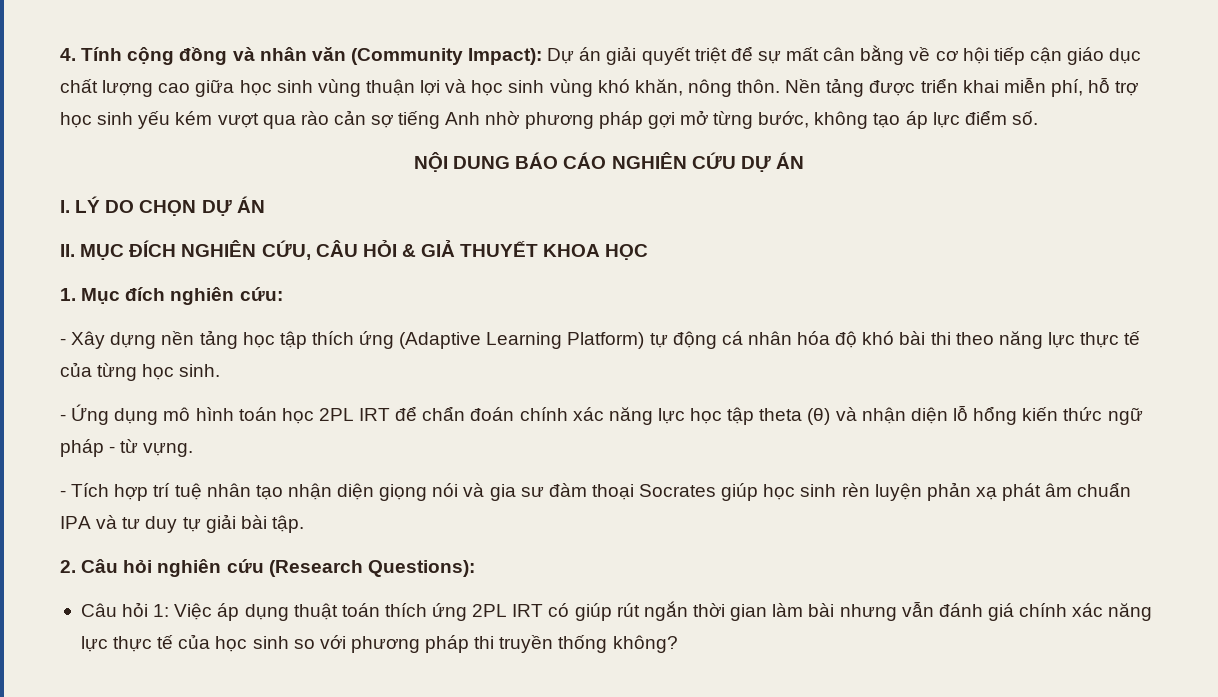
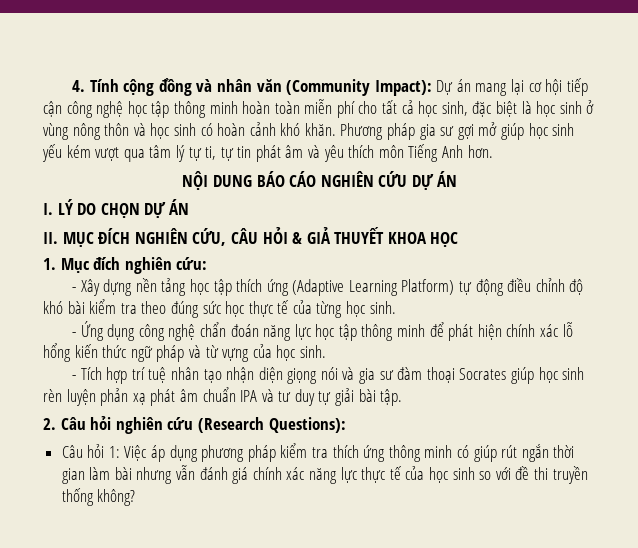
- 4. Tính cộng đồng và nhân văn (Community Impact): Dự án giải quyết triệt để sự mất cân bằng về cơ hội tiếp cận giáo dục chất lượng cao giữa học sinh vùng thuận lợi và học sinh vùng khó khăn, nông thôn. Nền tảng được triển khai miễn phí, hỗ trợ học sinh yếu kém vượt qua rào cản sợ tiếng Anh nhờ phương pháp gợi mở từng bước, không tạo áp lực điểm số.
+ 4. Tính cộng đồng và nhân văn (Community Impact): Dự án mang lại cơ hội tiếp cận công nghệ học tập thông minh hoàn toàn miễn phí cho tất cả học sinh, đặc biệt là học sinh ở vùng nông thôn và học sinh có hoàn cảnh khó khăn. Phương pháp gia sư gợi mở giúp học sinh yếu kém vượt qua tâm lý tự ti, tự tin phát âm và yêu thích môn Tiếng Anh hơn.
- - Xây dựng nền tảng học tập thích ứng (Adaptive Learning Platform) tự động cá nhân hóa độ khó bài thi theo năng lực thực tế của từng học sinh.
+ - Xây dựng nền tảng học tập thích ứng (Adaptive Learning Platform) tự động điều chỉnh độ khó bài kiểm tra theo đúng sức học thực tế của từng học sinh.
- - Ứng dụng mô hình toán học 2PL IRT để chẩn đoán chính xác năng lực học tập theta (θ) và nhận diện lỗ hổng kiến thức ngữ pháp - từ vựng.
+ - Ứng dụng công nghệ chẩn đoán năng lực học tập thông minh để phát hiện chính xác lỗ hổng kiến thức ngữ pháp và từ vựng của học sinh.
- Câu hỏi 1: Việc áp dụng thuật toán thích ứng 2PL IRT có giúp rút ngắn thời gian làm bài nhưng vẫn đánh giá chính xác năng lực thực tế của học sinh so với phương pháp thi truyền thống không?
+ Câu hỏi 1: Việc áp dụng phương pháp kiểm tra thích ứng thông minh có giúp rút ngắn thời gian làm bài nhưng vẫn đánh giá chính xác năng lực thực tế của học sinh so với đề thi truyền thống không?

